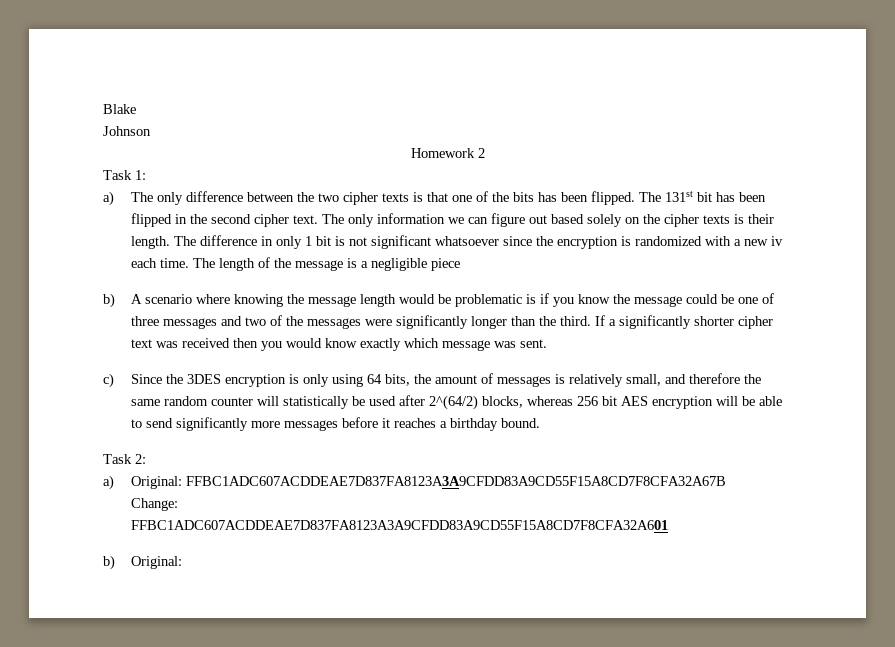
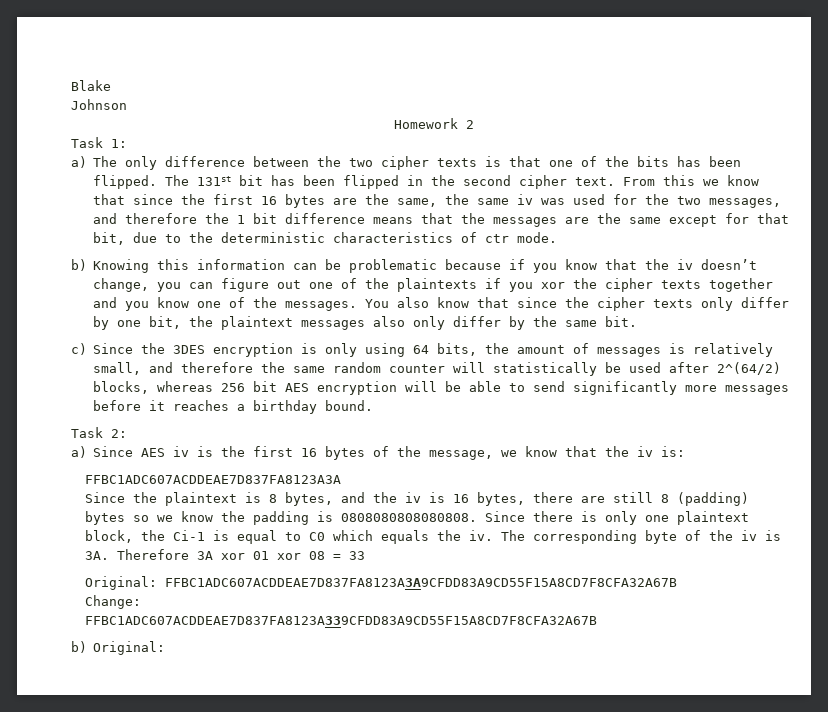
- The only information we can figure out based solely on the cipher texts is their length. The difference in only 1 bit is not significant whatsoever since the encryption is randomized with a new iv each time. The length of the message is a negligible piece
- b) A scenario where knowing the message length would be problematic is if you know the message could be one of three messages and two of the messages were significantly longer than the third. If a significantly shorter cipher text was received then you would know exactly which message was sent.
+ From this we know that since the first 16 bytes are the same, the same iv was used for the two messages, and therefore the 1 bit difference means that the messages are the same except for that bit, due to the deterministic characteristics of ctr mode.
+ b) Knowing this information can be problematic because if you know that the iv doesn’t change, you can figure out one of the plaintexts if you xor the cipher texts together and you know one of the messages. You also know that since the cipher texts only differ by one bit, the plaintext messages also only differ by the same bit.
- a) Original: FFBC1ADC607ACDDEAE7D837FA8123A3A9CFDD83A9CD55F15A8CD7F8CFA32A67B
+ a) Since AES iv is the first 16 bytes of the message, we know that the iv is:
+ FFBC1ADC607ACDDEAE7D837FA8123A3A
+ Since the plaintext is 8 bytes, and the iv is 16 bytes, there are still 8 (padding) bytes so we know the padding is 0808080808080808. Since there is only one plaintext block, the Ci-1 is equal to C0 which equals the iv. The corresponding byte of the iv is 3A. Therefore 3A xor 01 xor 08 = 33
+ Original: FFBC1ADC607ACDDEAE7D837FA8123A3A9CFDD83A9CD55F15A8CD7F8CFA32A67B
- FFBC1ADC607ACDDEAE7D837FA8123A3A9CFDD83A9CD55F15A8CD7F8CFA32A601
+ FFBC1ADC607ACDDEAE7D837FA8123A339CFDD83A9CD55F15A8CD7F8CFA32A67B

